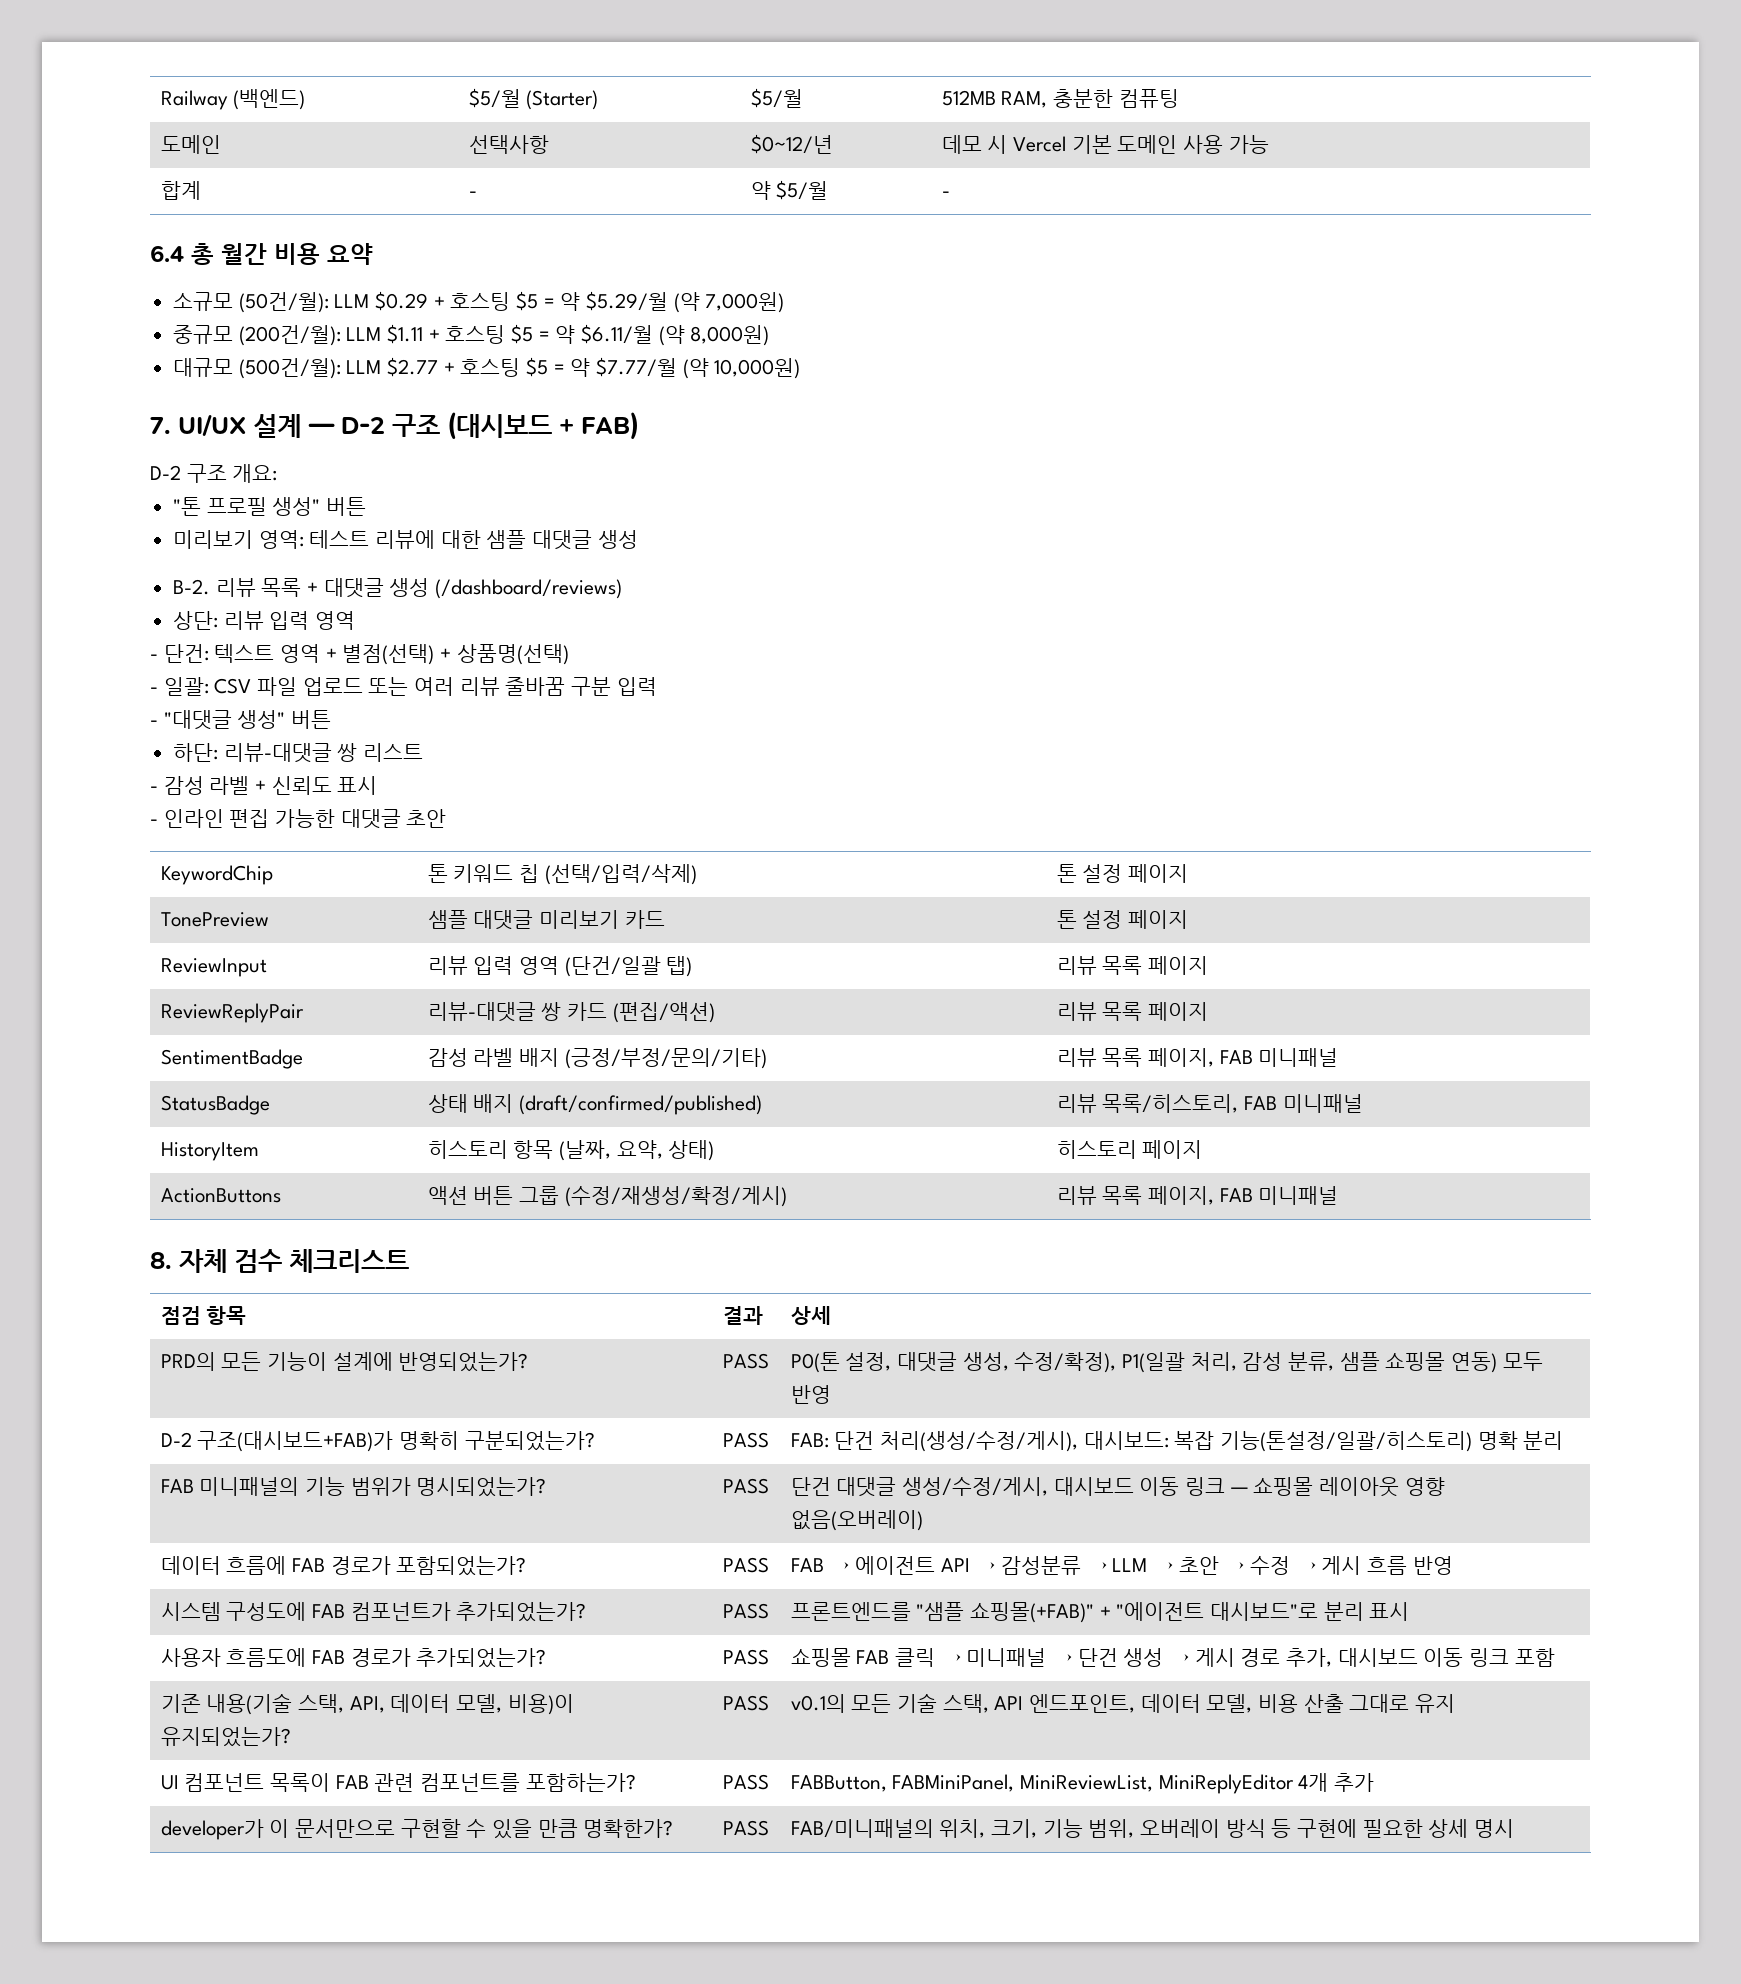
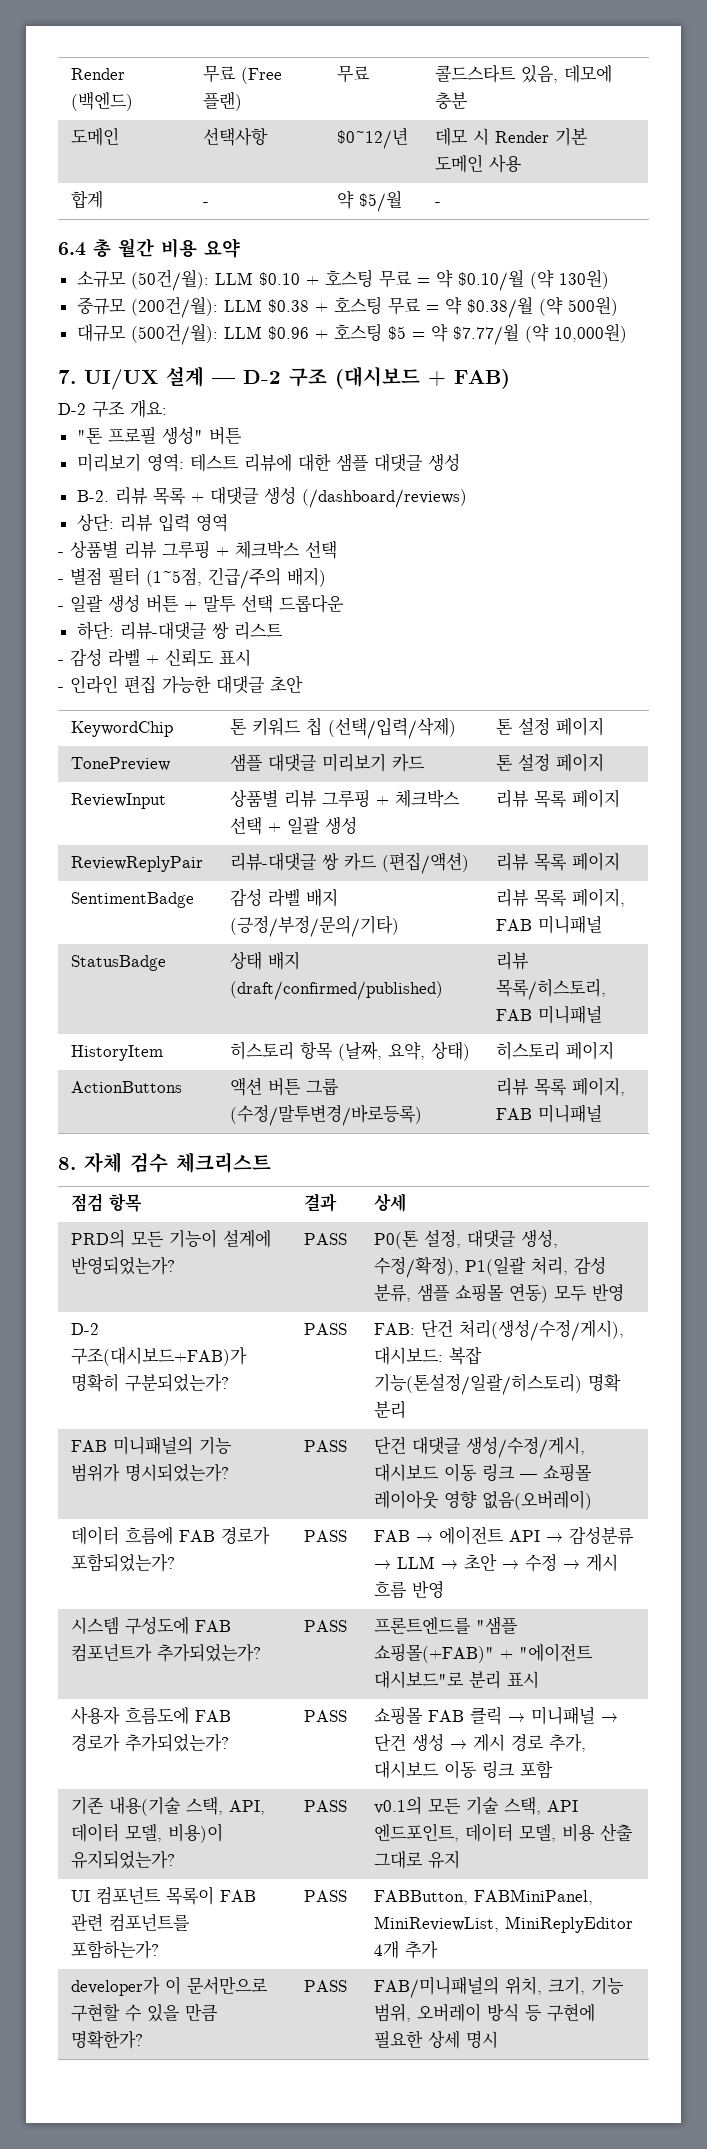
- Railway (백엔드) | $5/월 (Starter) | $5/월 | 512MB RAM, 충분한 컴퓨팅
+ Render (백엔드) | 무료 (Free 플랜) | 무료 | 콜드스타트 있음, 데모에 충분
- 도메인 | 선택사항 | $0~12/년 | 데모 시 Vercel 기본 도메인 사용 가능
+ 도메인 | 선택사항 | $0~12/년 | 데모 시 Render 기본 도메인 사용
- 소규모 (50건/월): LLM $0.29 + 호스팅 $5 = 약 $5.29/월 (약 7,000원)
+ 소규모 (50건/월): LLM $0.10 + 호스팅 무료 = 약 $0.10/월 (약 130원)
- 중규모 (200건/월): LLM $1.11 + 호스팅 $5 = 약 $6.11/월 (약 8,000원)
+ 중규모 (200건/월): LLM $0.38 + 호스팅 무료 = 약 $0.38/월 (약 500원)
- 대규모 (500건/월): LLM $2.77 + 호스팅 $5 = 약 $7.77/월 (약 10,000원)
+ 대규모 (500건/월): LLM $0.96 + 호스팅 $5 = 약 $7.77/월 (약 10,000원)
- - 단건: 텍스트 영역 + 별점(선택) + 상품명(선택)
- - 일괄: CSV 파일 업로드 또는 여러 리뷰 줄바꿈 구분 입력
- - "대댓글 생성" 버튼
+ - 상품별 리뷰 그루핑 + 체크박스 선택
+ - 별점 필터 (1~5점, 긴급/주의 배지)
+ - 일괄 생성 버튼 + 말투 선택 드롭다운
- ReviewInput | 리뷰 입력 영역 (단건/일괄 탭) | 리뷰 목록 페이지
+ ReviewInput | 상품별 리뷰 그루핑 + 체크박스 선택 + 일괄 생성 | 리뷰 목록 페이지
- ActionButtons | 액션 버튼 그룹 (수정/재생성/확정/게시) | 리뷰 목록 페이지, FAB 미니패널
+ ActionButtons | 액션 버튼 그룹 (수정/말투변경/바로등록) | 리뷰 목록 페이지, FAB 미니패널

